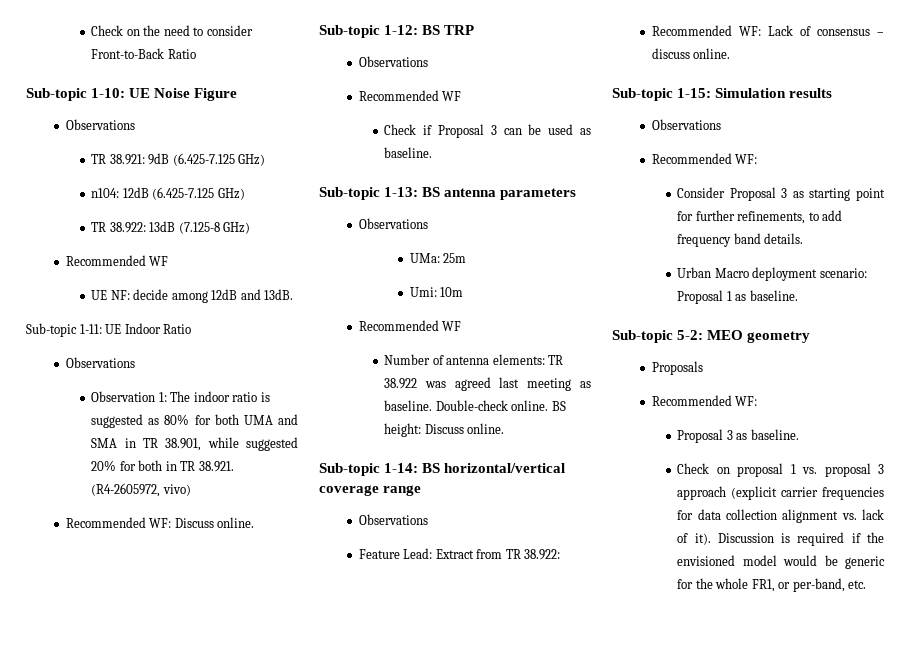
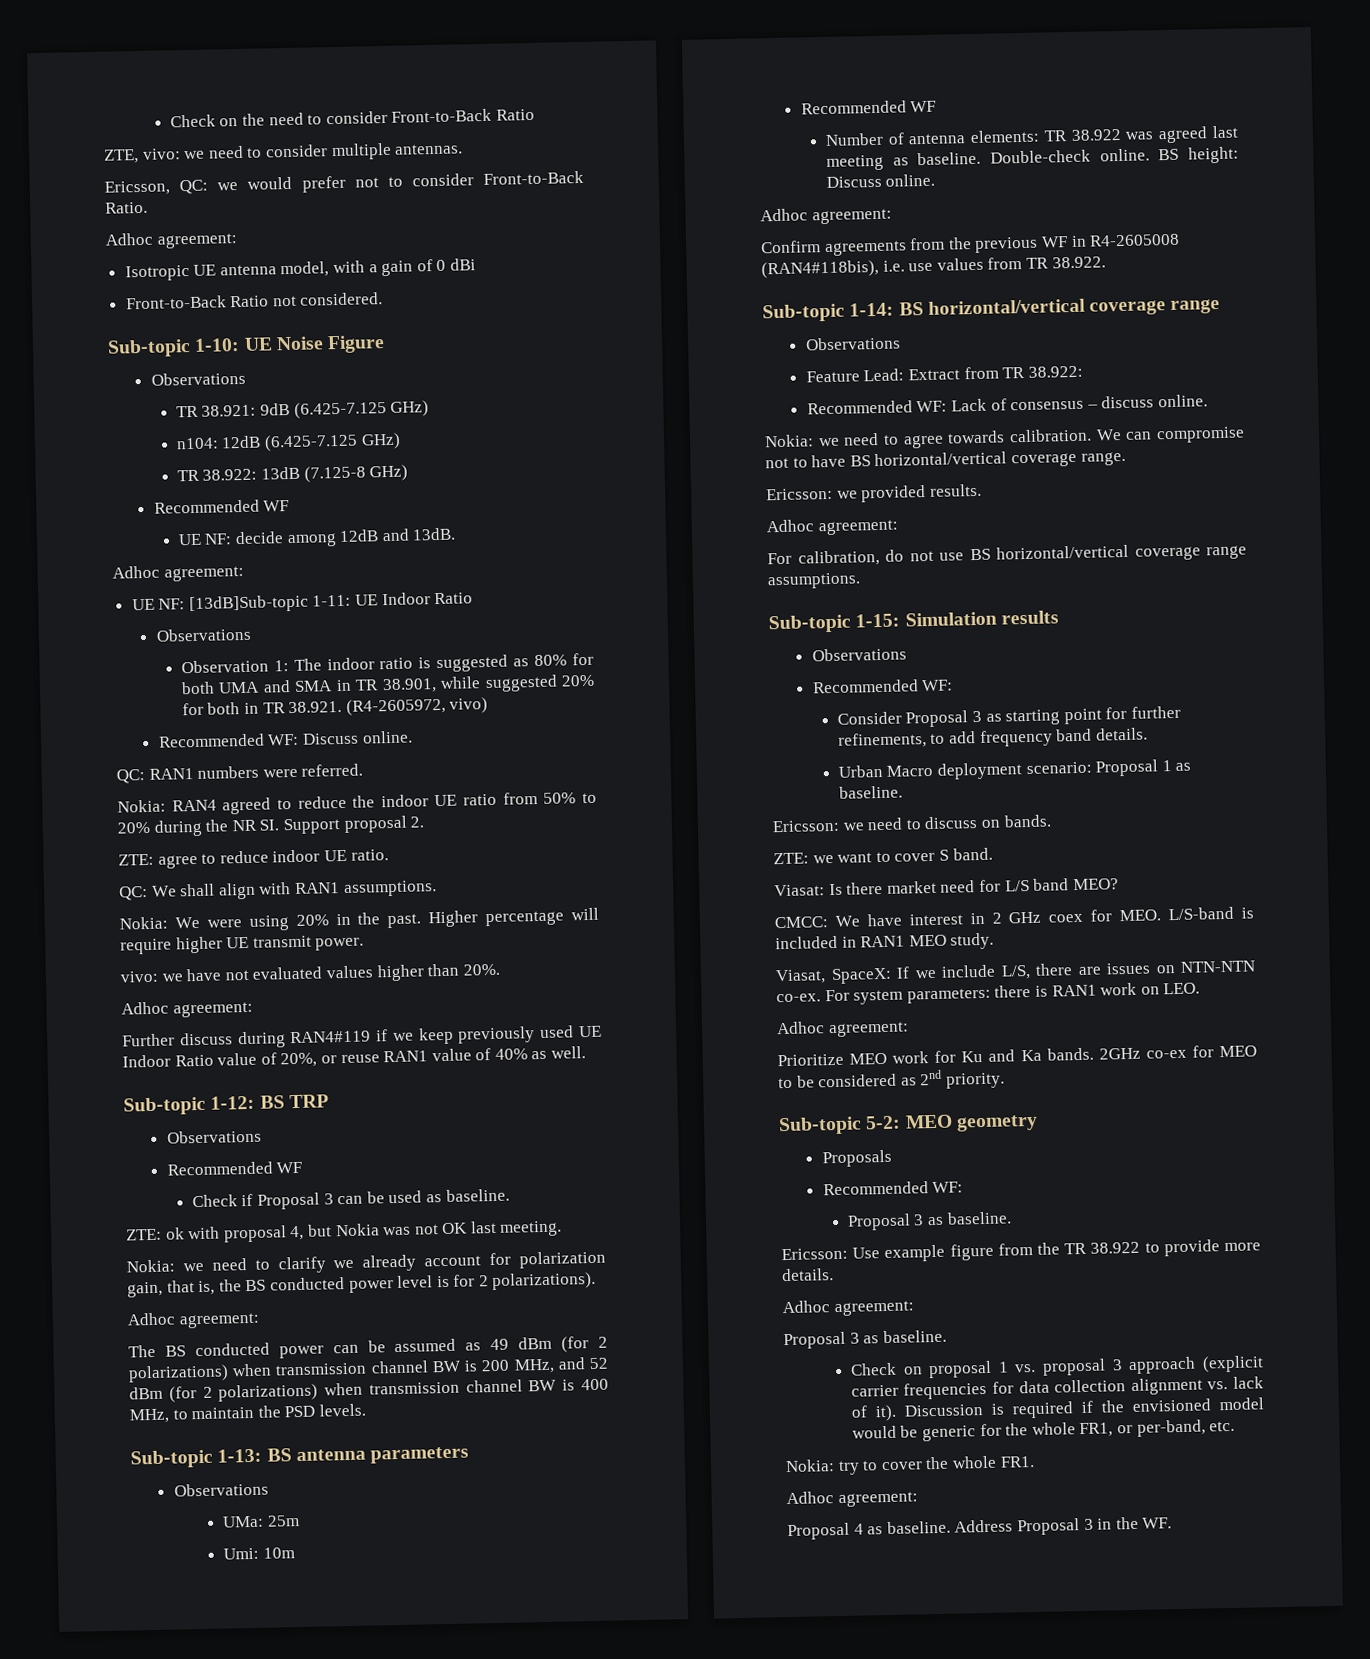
+ ZTE, vivo: we need to consider multiple antennas.
+ Ericsson, QC: we would prefer not to consider Front-to-Back Ratio.
+ Adhoc agreement:
+ Isotropic UE antenna model, with a gain of 0 dBi
+ Front-to-Back Ratio not considered.
  UE NF: decide among 12dB and 13dB.
- Sub-topic 1-11: UE Indoor Ratio
+ Adhoc agreement:
+ UE NF: [13dB]Sub-topic 1-11: UE Indoor Ratio
+ QC: RAN1 numbers were referred.
+ Nokia: RAN4 agreed to reduce the indoor UE ratio from 50% to 20% during the NR SI. Support proposal 2.
+ ZTE: agree to reduce indoor UE ratio.
+ QC: We shall align with RAN1 assumptions.
+ Nokia: We were using 20% in the past. Higher percentage will require higher UE transmit power.
+ vivo: we have not evaluated values higher than 20%.
+ Adhoc agreement:
+ Further discuss during RAN4#119 if we keep previously used UE Indoor Ratio value of 20%, or reuse RAN1 value of 40% as well.
+ ZTE: ok with proposal 4, but Nokia was not OK last meeting.
+ Nokia: we need to clarify we already account for polarization gain, that is, the BS conducted power level is for 2 polarizations).
+ Adhoc agreement:
+ The BS conducted power can be assumed as 49 dBm (for 2 polarizations) when transmission channel BW is 200 MHz, and 52 dBm (for 2 polarizations) when transmission channel BW is 400 MHz, to maintain the PSD levels.
  BS height: Discuss online.
+ Adhoc agreement:
+ Confirm agreements from the previous WF in R4-2605008 (RAN4#118bis), i.e. use values from TR 38.922.
+ Nokia: we need to agree towards calibration. We can compromise not to have BS horizontal/vertical coverage range.
+ Ericsson: we provided results.
+ Adhoc agreement:
+ For calibration, do not use BS horizontal/vertical coverage range assumptions.
+ Ericsson: we need to discuss on bands.
+ ZTE: we want to cover S band.
+ Viasat: Is there market need for L/S band MEO?
+ CMCC: We have interest in 2 GHz coex for MEO. L/S-band is included in RAN1 MEO study.
+ Viasat, SpaceX: If we include L/S, there are issues on NTN-NTN co-ex. For system parameters: there is RAN1 work on LEO.
+ Adhoc agreement:
+ Prioritize MEO work for Ku and Ka bands. 2GHz co-ex for MEO to be considered as 2nd priority.
+ Ericsson: Use example figure from the TR 38.922 to provide more details.
+ Adhoc agreement:
+ Proposal 3 as baseline.
+ Nokia: try to cover the whole FR1.
+ Adhoc agreement:
+ Proposal 4 as baseline. Address Proposal 3 in the WF.

